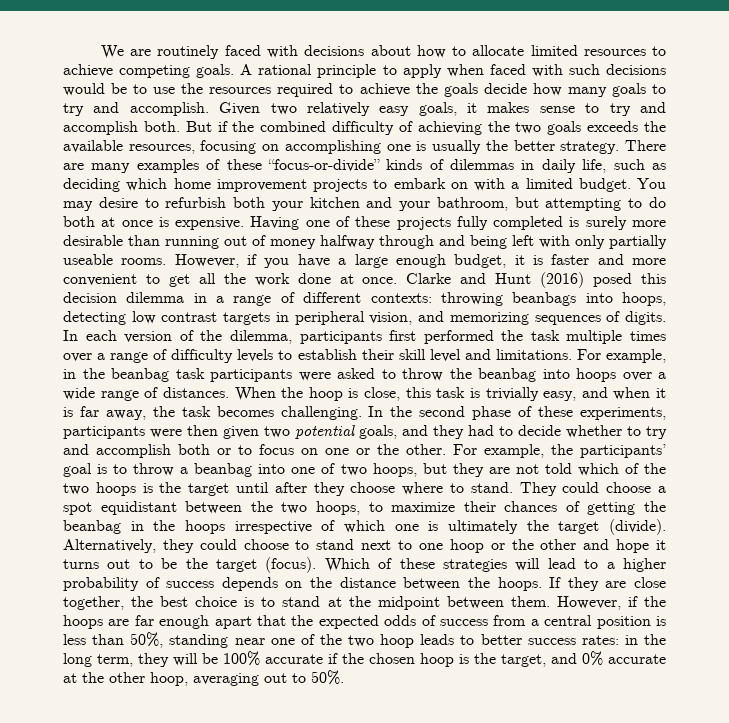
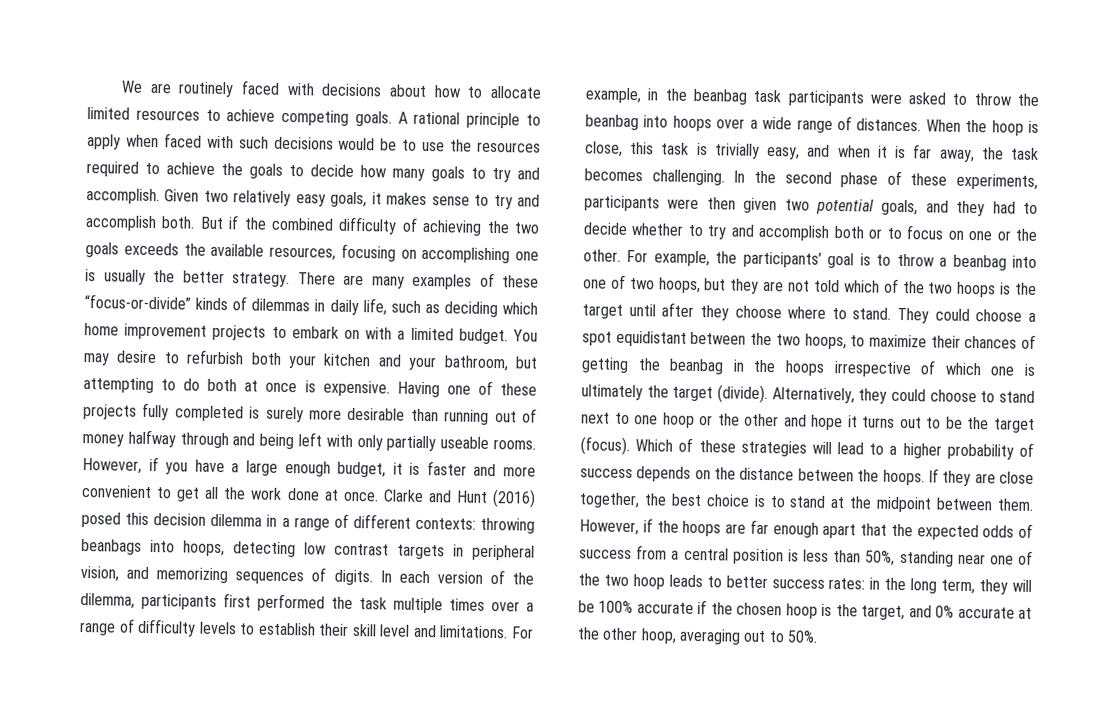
- A rational principle to apply when faced with such decisions would be to use the resources required to achieve the goals decide how many goals to try and accomplish.
+ A rational principle to apply when faced with such decisions would be to use the resources required to achieve the goals to decide how many goals to try and accomplish.

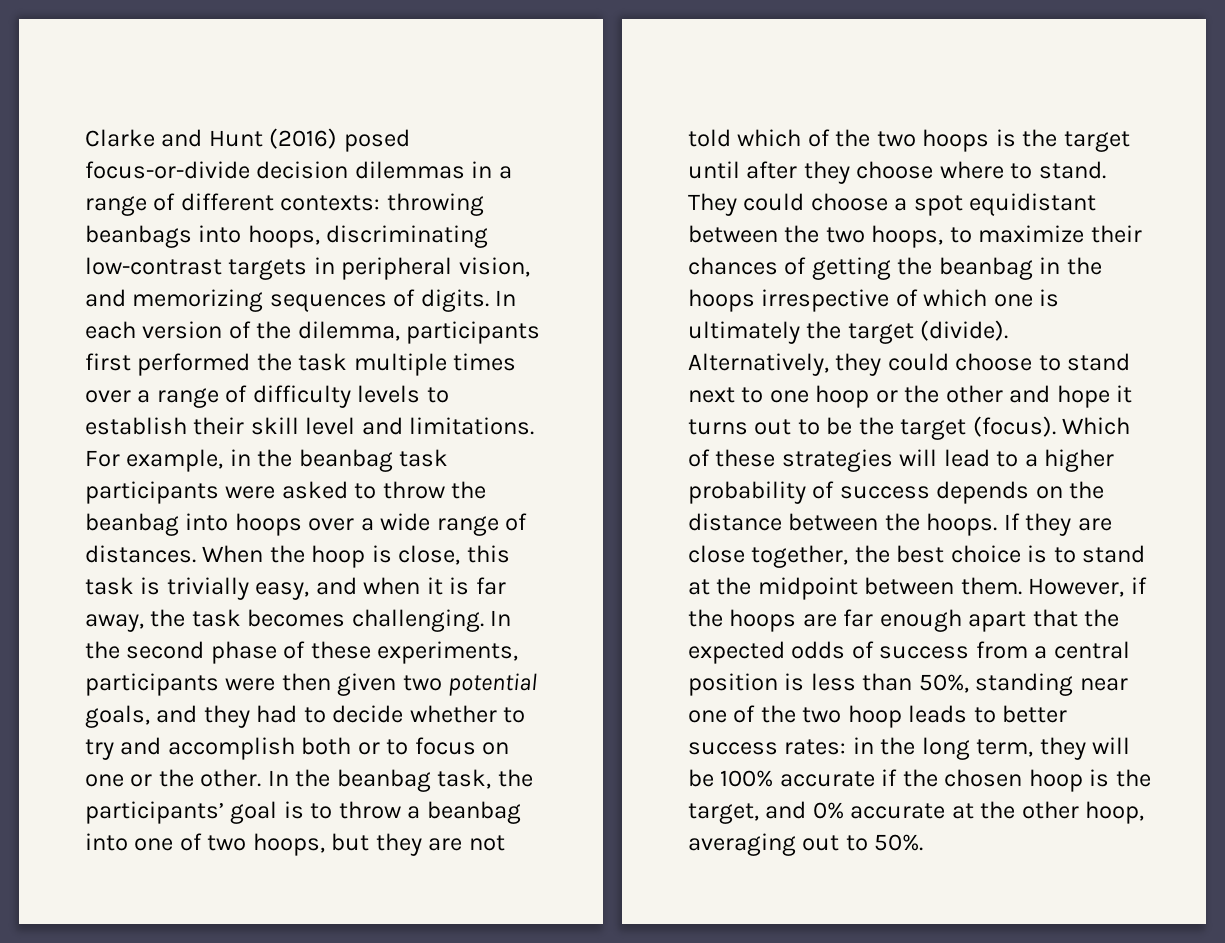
- We are routinely faced with decisions about how to allocate limited resources to achieve competing goals. A rational principle to apply when faced with such decisions would be to use the resources required to achieve the goals to decide how many goals to try and accomplish. Given two relatively easy goals, it makes sense to try and accomplish both. But if the combined difficulty of achieving the two goals exceeds the available resources, focusing on accomplishing one is usually the better strategy. There are many examples of these “focus-or-divide” kinds of dilemmas in daily life, such as deciding which home improvement projects to embark on with a limited budget. You may desire to refurbish both your kitchen and your bathroom, but attempting to do both at once is expensive. Having one of these projects fully completed is surely more desirable than running out of money halfway through and being left with only partially useable rooms. However, if you have a large enough budget, it is faster and more convenient to get all the work done at once. Clarke and Hunt (2016) posed this decision dilemma in a range of different contexts: throwing beanbags into hoops, detecting low contrast targets in peripheral vision, and memorizing sequences of digits.
+ Clarke and Hunt (2016) posed focus-or-divide decision dilemmas in a range of different contexts: throwing beanbags into hoops, discriminating low-contrast targets in peripheral vision, and memorizing sequences of digits.
- For example, the participants’ goal is to throw a beanbag into one of two hoops, but they are not told which of the two hoops is the target until after they choose where to stand.
+ In the beanbag task, the participants’ goal is to throw a beanbag into one of two hoops, but they are not told which of the two hoops is the target until after they choose where to stand.

